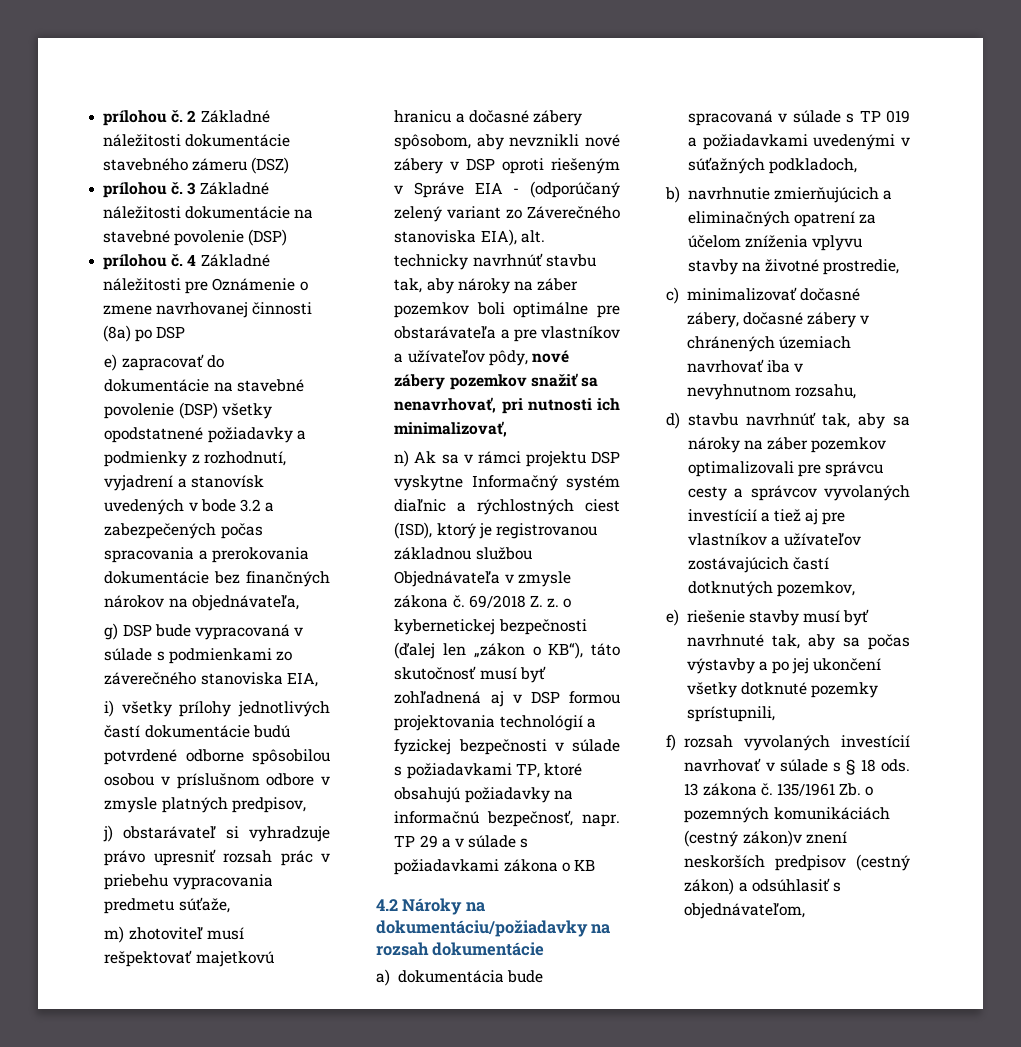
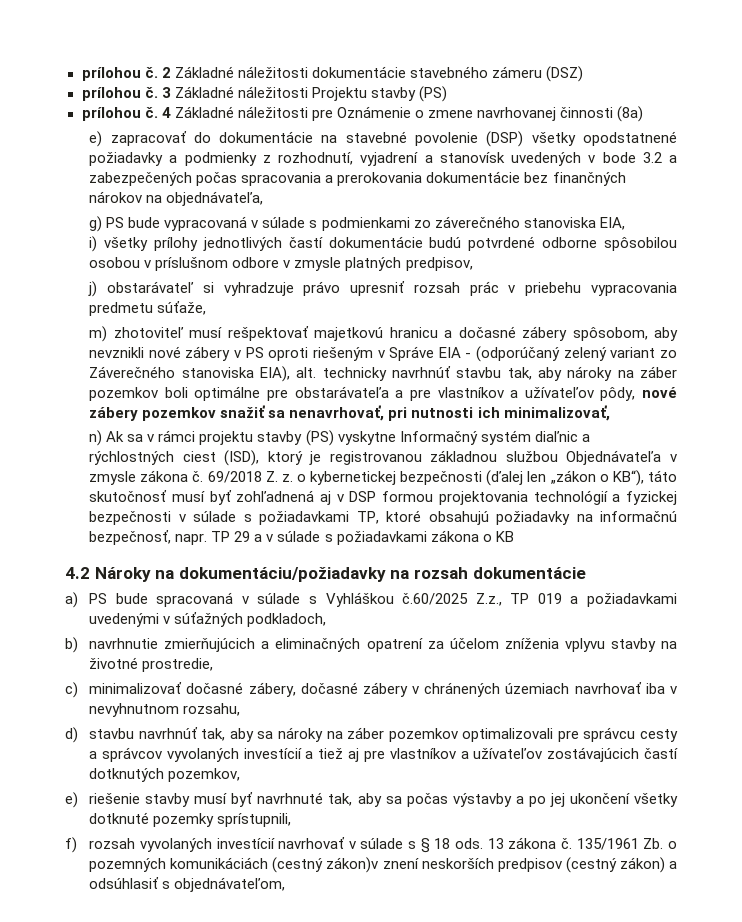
- 3 Základné náležitosti dokumentácie na stavebné povolenie (DSP)
+ 3 Základné náležitosti Projektu stavby (PS)
- 4 Základné náležitosti pre Oznámenie o zmene navrhovanej činnosti (8a) po DSP
+ 4 Základné náležitosti pre Oznámenie o zmene navrhovanej činnosti (8a)
- g) DSP bude vypracovaná v súlade s podmienkami zo záverečného stanoviska EIA,
+ g) PS bude vypracovaná v súlade s podmienkami zo záverečného stanoviska EIA,
- m) zhotoviteľ musí rešpektovať majetkovú hranicu a dočasné zábery spôsobom, aby nevznikli nové zábery v DSP oproti riešeným v Správe EIA - (odporúčaný zelený variant zo Záverečného stanoviska EIA), alt. technicky navrhnúť stavbu tak, aby nároky na záber pozemkov boli optimálne pre obstarávateľa a pre vlastníkov a užívateľov pôdy, nové zábery pozemkov snažiť sa nenavrhovať, pri nutnosti ich minimalizovať,
+ m) zhotoviteľ musí rešpektovať majetkovú hranicu a dočasné zábery spôsobom, aby nevznikli nové zábery v PS oproti riešeným v Správe EIA - (odporúčaný zelený variant zo Záverečného stanoviska EIA), alt. technicky navrhnúť stavbu tak, aby nároky na záber pozemkov boli optimálne pre obstarávateľa a pre vlastníkov a užívateľov pôdy, nové zábery pozemkov snažiť sa nenavrhovať, pri nutnosti ich minimalizovať,
- n) Ak sa v rámci projektu DSP vyskytne Informačný systém diaľnic a rýchlostných ciest (ISD), ktorý je registrovanou základnou službou Objednávateľa v zmysle zákona č.
+ n) Ak sa v rámci projektu stavby (PS) vyskytne Informačný systém diaľnic a rýchlostných ciest (ISD), ktorý je registrovanou základnou službou Objednávateľa v zmysle zákona č.
- a) dokumentácia bude spracovaná v súlade s TP 019 a požiadavkami uvedenými v súťažných podkladoch,
+ a) PS bude spracovaná v súlade s Vyhláškou č.60/2025 Z.z., TP 019 a požiadavkami uvedenými v súťažných podkladoch,

